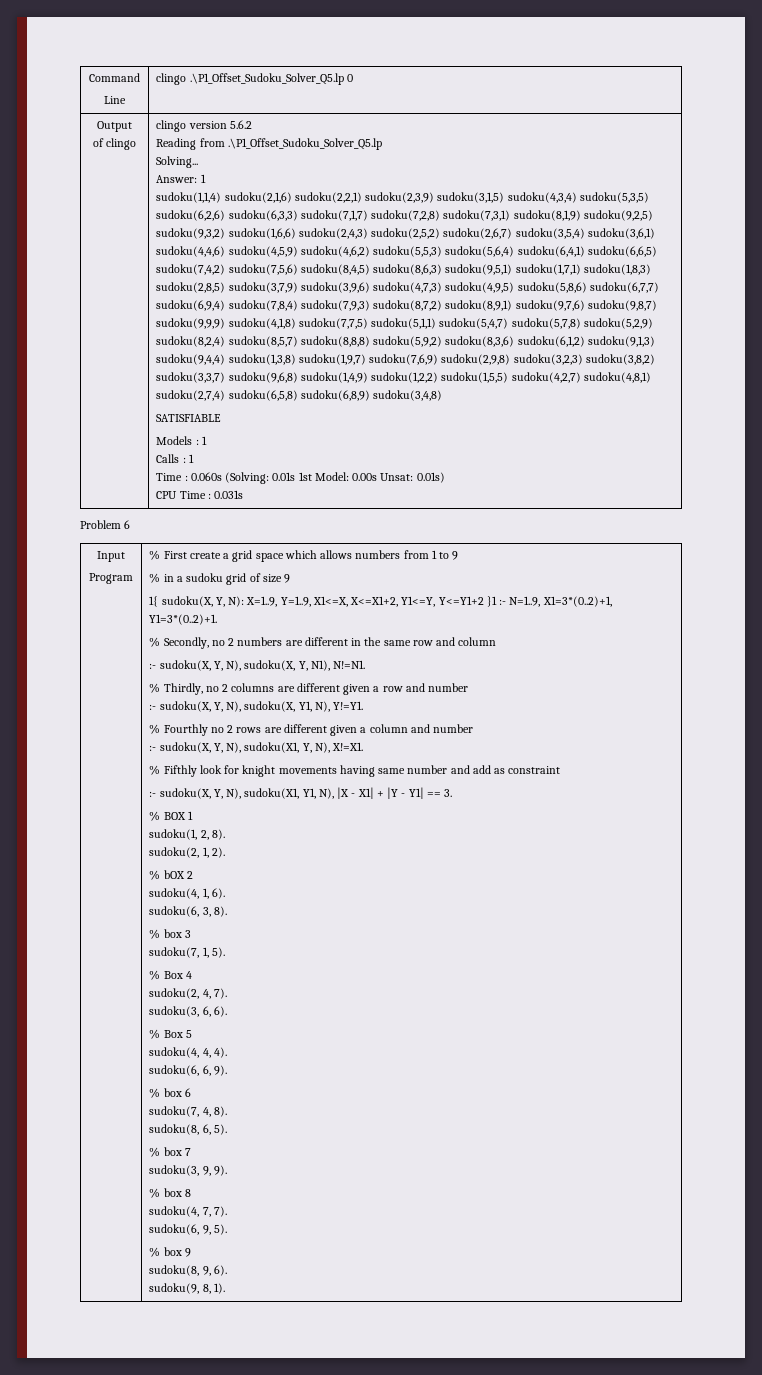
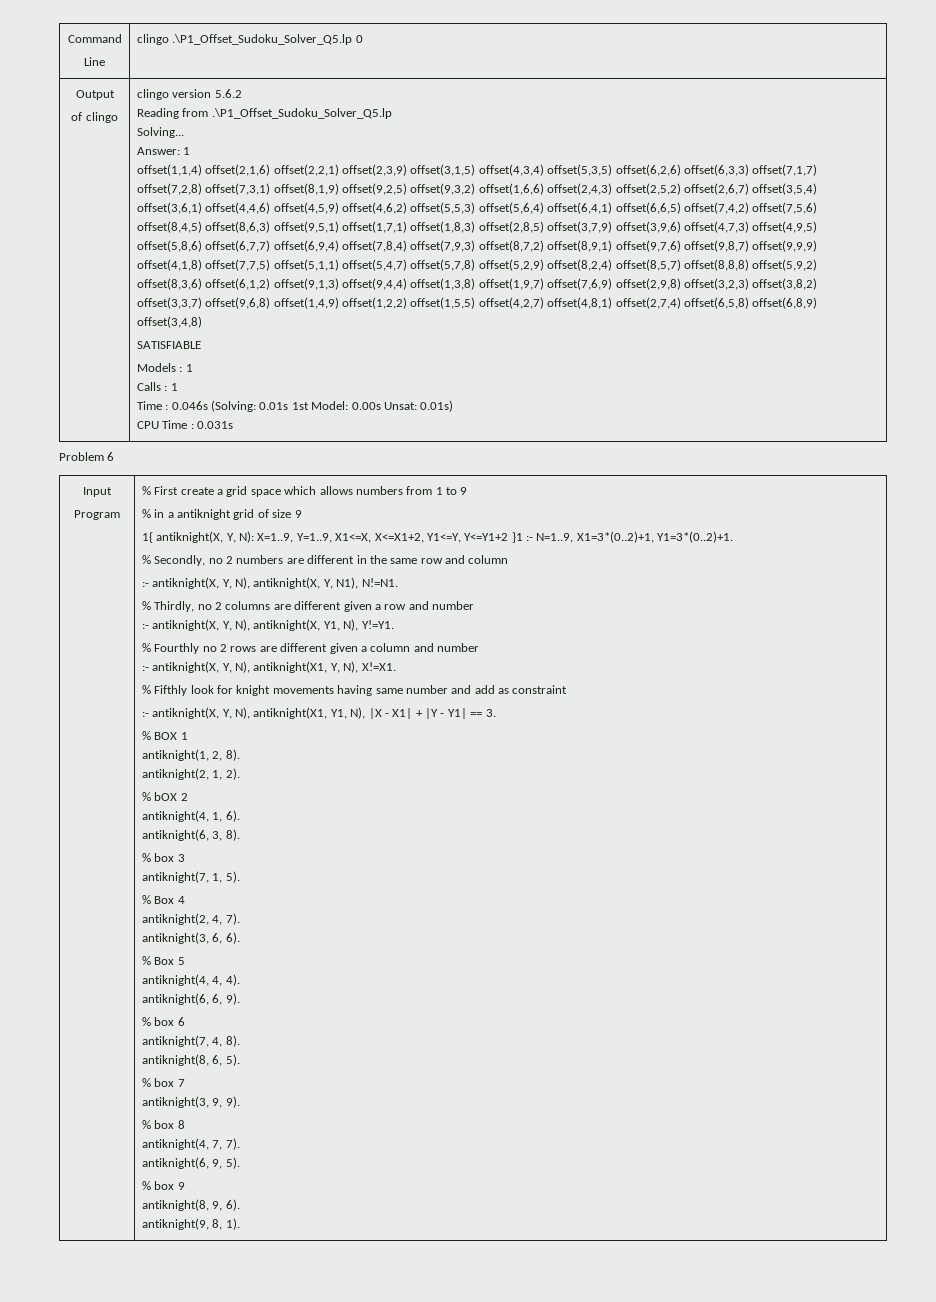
- sudoku(1,1,4) sudoku(2,1,6) sudoku(2,2,1) sudoku(2,3,9) sudoku(3,1,5) sudoku(4,3,4) sudoku(5,3,5) sudoku(6,2,6) sudoku(6,3,3) sudoku(7,1,7) sudoku(7,2,8) sudoku(7,3,1) sudoku(8,1,9) sudoku(9,2,5) sudoku(9,3,2) sudoku(1,6,6) sudoku(2,4,3) sudoku(2,5,2) sudoku(2,6,7) sudoku(3,5,4) sudoku(3,6,1) sudoku(4,4,6) sudoku(4,5,9) sudoku(4,6,2) sudoku(5,5,3) sudoku(5,6,4) sudoku(6,4,1) sudoku(6,6,5) sudoku(7,4,2) sudoku(7,5,6) sudoku(8,4,5) sudoku(8,6,3) sudoku(9,5,1) sudoku(1,7,1) sudoku(1,8,3) sudoku(2,8,5) sudoku(3,7,9) sudoku(3,9,6) sudoku(4,7,3) sudoku(4,9,5) sudoku(5,8,6) sudoku(6,7,7) sudoku(6,9,4) sudoku(7,8,4) sudoku(7,9,3) sudoku(8,7,2) sudoku(8,9,1) sudoku(9,7,6) sudoku(9,8,7) sudoku(9,9,9) sudoku(4,1,8) sudoku(7,7,5) sudoku(5,1,1) sudoku(5,4,7) sudoku(5,7,8) sudoku(5,2,9) sudoku(8,2,4) sudoku(8,5,7) sudoku(8,8,8) sudoku(5,9,2) sudoku(8,3,6) sudoku(6,1,2) sudoku(9,1,3) sudoku(9,4,4) sudoku(1,3,8) sudoku(1,9,7) sudoku(7,6,9) sudoku(2,9,8) sudoku(3,2,3) sudoku(3,8,2) sudoku(3,3,7) sudoku(9,6,8) sudoku(1,4,9) sudoku(1,2,2) sudoku(1,5,5) sudoku(4,2,7) sudoku(4,8,1) sudoku(2,7,4) sudoku(6,5,8) sudoku(6,8,9) sudoku(3,4,8)
+ offset(1,1,4) offset(2,1,6) offset(2,2,1) offset(2,3,9) offset(3,1,5) offset(4,3,4) offset(5,3,5) offset(6,2,6) offset(6,3,3) offset(7,1,7) offset(7,2,8) offset(7,3,1) offset(8,1,9) offset(9,2,5) offset(9,3,2) offset(1,6,6) offset(2,4,3) offset(2,5,2) offset(2,6,7) offset(3,5,4) offset(3,6,1) offset(4,4,6) offset(4,5,9) offset(4,6,2) offset(5,5,3) offset(5,6,4) offset(6,4,1) offset(6,6,5) offset(7,4,2) offset(7,5,6) offset(8,4,5) offset(8,6,3) offset(9,5,1) offset(1,7,1) offset(1,8,3) offset(2,8,5) offset(3,7,9) offset(3,9,6) offset(4,7,3) offset(4,9,5) offset(5,8,6) offset(6,7,7) offset(6,9,4) offset(7,8,4) offset(7,9,3) offset(8,7,2) offset(8,9,1) offset(9,7,6) offset(9,8,7) offset(9,9,9) offset(4,1,8) offset(7,7,5) offset(5,1,1) offset(5,4,7) offset(5,7,8) offset(5,2,9) offset(8,2,4) offset(8,5,7) offset(8,8,8) offset(5,9,2) offset(8,3,6) offset(6,1,2) offset(9,1,3) offset(9,4,4) offset(1,3,8) offset(1,9,7) offset(7,6,9) offset(2,9,8) offset(3,2,3) offset(3,8,2) offset(3,3,7) offset(9,6,8) offset(1,4,9) offset(1,2,2) offset(1,5,5) offset(4,2,7) offset(4,8,1) offset(2,7,4) offset(6,5,8) offset(6,8,9) offset(3,4,8)
- Time : 0.060s (Solving: 0.01s 1st Model: 0.00s Unsat: 0.01s)
+ Time : 0.046s (Solving: 0.01s 1st Model: 0.00s Unsat: 0.01s)
- % in a sudoku grid of size 9
+ % in a antiknight grid of size 9
- 1{ sudoku(X, Y, N): X=1..9, Y=1..9, X1<=X, X<=X1+2, Y1<=Y, Y<=Y1+2 }1 :- N=1..9, X1=3*(0..2)+1, Y1=3*(0..2)+1.
+ 1{ antiknight(X, Y, N): X=1..9, Y=1..9, X1<=X, X<=X1+2, Y1<=Y, Y<=Y1+2 }1 :- N=1..9, X1=3*(0..2)+1, Y1=3*(0..2)+1.
- :- sudoku(X, Y, N), sudoku(X, Y, N1), N!=N1.
+ :- antiknight(X, Y, N), antiknight(X, Y, N1), N!=N1.
- :- sudoku(X, Y, N), sudoku(X, Y1, N), Y!=Y1.
+ :- antiknight(X, Y, N), antiknight(X, Y1, N), Y!=Y1.
- :- sudoku(X, Y, N), sudoku(X1, Y, N), X!=X1.
+ :- antiknight(X, Y, N), antiknight(X1, Y, N), X!=X1.
- :- sudoku(X, Y, N), sudoku(X1, Y1, N), |X - X1| + |Y - Y1| == 3.
+ :- antiknight(X, Y, N), antiknight(X1, Y1, N), |X - X1| + |Y - Y1| == 3.
- sudoku(1, 2, 8).
+ antiknight(1, 2, 8).
- sudoku(2, 1, 2).
+ antiknight(2, 1, 2).
- sudoku(4, 1, 6).
+ antiknight(4, 1, 6).
- sudoku(6, 3, 8).
+ antiknight(6, 3, 8).
- sudoku(7, 1, 5).
+ antiknight(7, 1, 5).
- sudoku(2, 4, 7).
+ antiknight(2, 4, 7).
- sudoku(3, 6, 6).
+ antiknight(3, 6, 6).
- sudoku(4, 4, 4).
+ antiknight(4, 4, 4).
- sudoku(6, 6, 9).
+ antiknight(6, 6, 9).
- sudoku(7, 4, 8).
+ antiknight(7, 4, 8).
- sudoku(8, 6, 5).
+ antiknight(8, 6, 5).
- sudoku(3, 9, 9).
+ antiknight(3, 9, 9).
- sudoku(4, 7, 7).
+ antiknight(4, 7, 7).
- sudoku(6, 9, 5).
+ antiknight(6, 9, 5).
- sudoku(8, 9, 6).
+ antiknight(8, 9, 6).
- sudoku(9, 8, 1).
+ antiknight(9, 8, 1).

